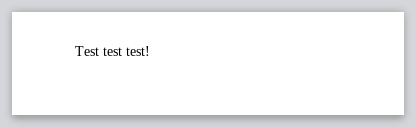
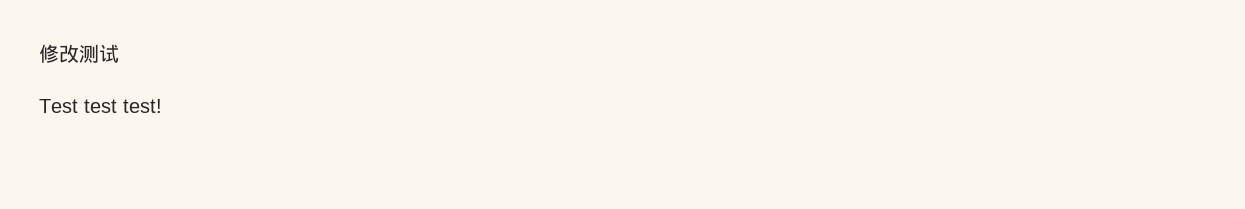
+ 修改测试

